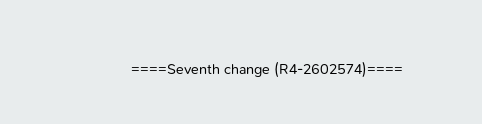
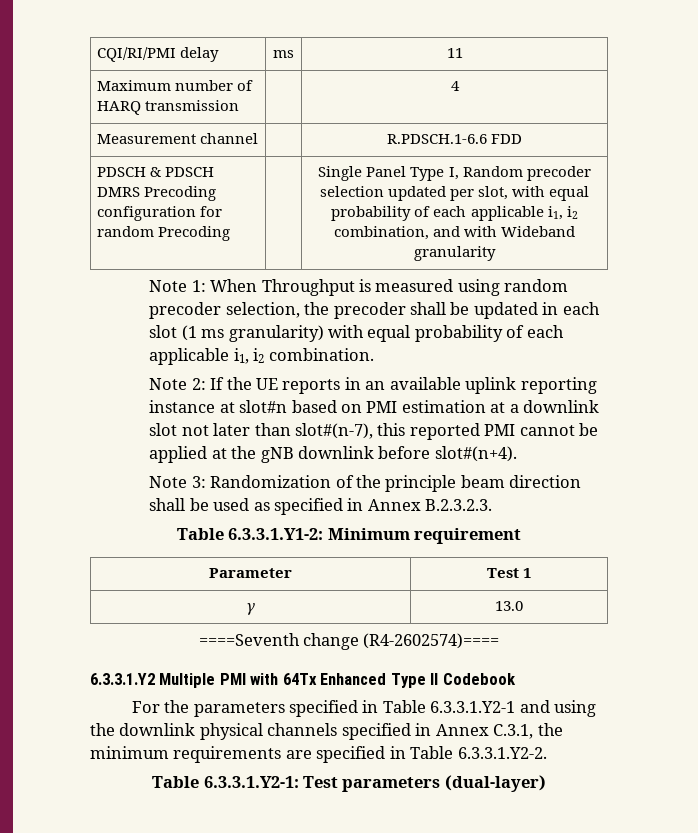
+ CQI/RI/PMI delay | ms | 11
+ Maximum number of HARQ transmission | | 4
+ Measurement channel | | R.PDSCH.1-6.6 FDD
+ PDSCH & PDSCH DMRS Precoding configuration for random Precoding | | Single Panel Type I, Random precoder selection updated per slot, with equal probability of each applicable i1, i2 combination, and with Wideband granularity
+ Note 1: When Throughput is measured using random precoder selection, the precoder shall be updated in each slot (1 ms granularity) with equal probability of each applicable i1, i2 combination.
+ Note 2: If the UE reports in an available uplink reporting instance at slot#n based on PMI estimation at a downlink slot not later than slot#(n-7), this reported PMI cannot be applied at the gNB downlink before slot#(n+4).
+ Note 3: Randomization of the principle beam direction shall be used as specified in Annex B.2.3.2.3.
+ Table 6.3.3.1.Y1-2: Minimum requirement
+ Parameter | Test 1
+ γ | 13.0
  ====Seventh change (R4-2602574)====
+ 6.3.3.1.Y2 Multiple PMI with 64Tx Enhanced Type II Codebook
+ For the parameters specified in Table 6.3.3.1.Y2-1 and using the downlink physical channels specified in Annex C.3.1, the minimum requirements are specified in Table 6.3.3.1.Y2-2.
+ Table 6.3.3.1.Y2-1: Test parameters (dual-layer)

